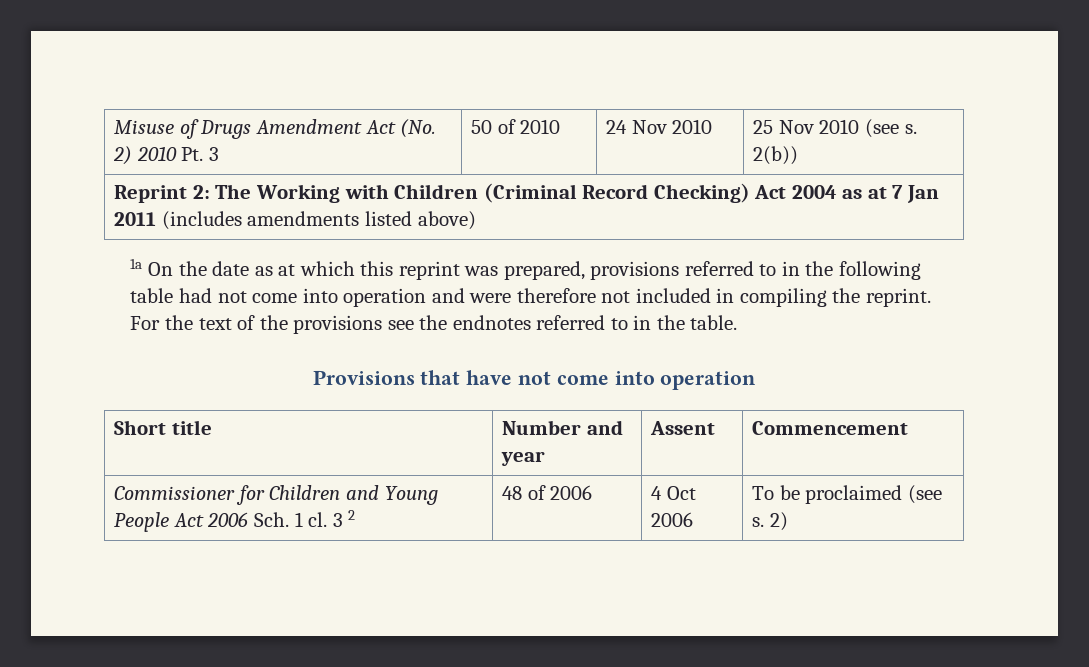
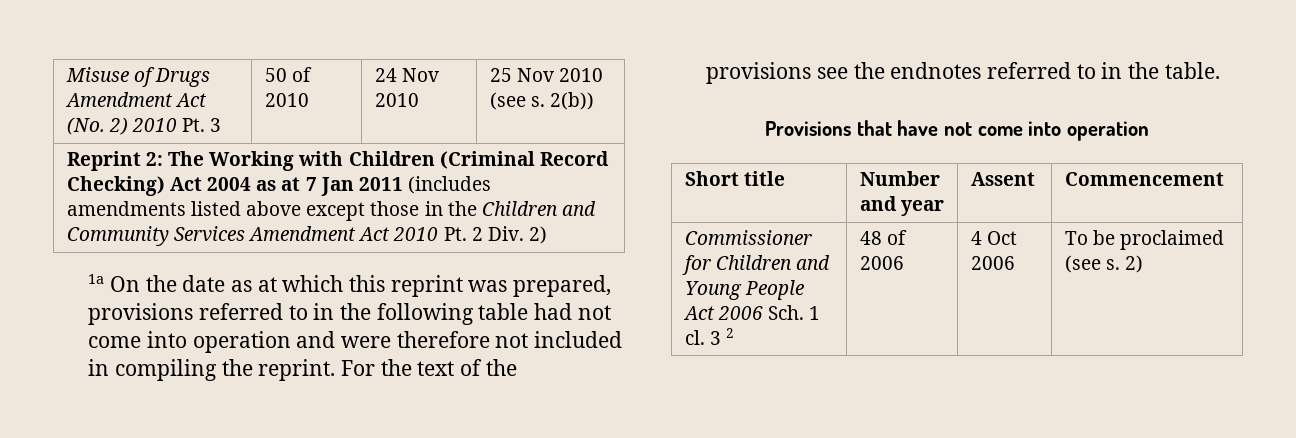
- Reprint 2: The Working with Children (Criminal Record Checking) Act 2004 as at 7 Jan 2011 (includes amendments listed above)
+ Reprint 2: The Working with Children (Criminal Record Checking) Act 2004 as at 7 Jan 2011 (includes amendments listed above except those in the Children and Community Services Amendment Act 2010 Pt. 2 Div. 2)

